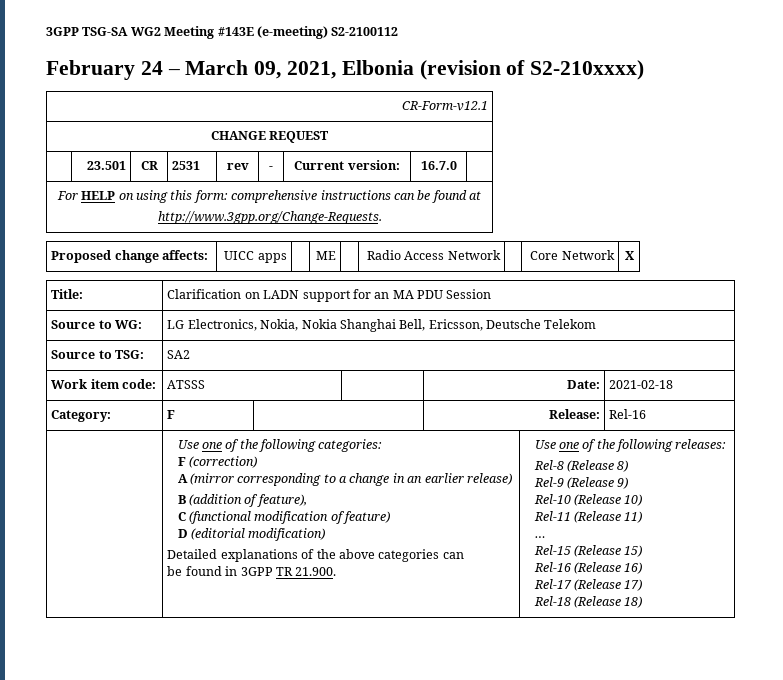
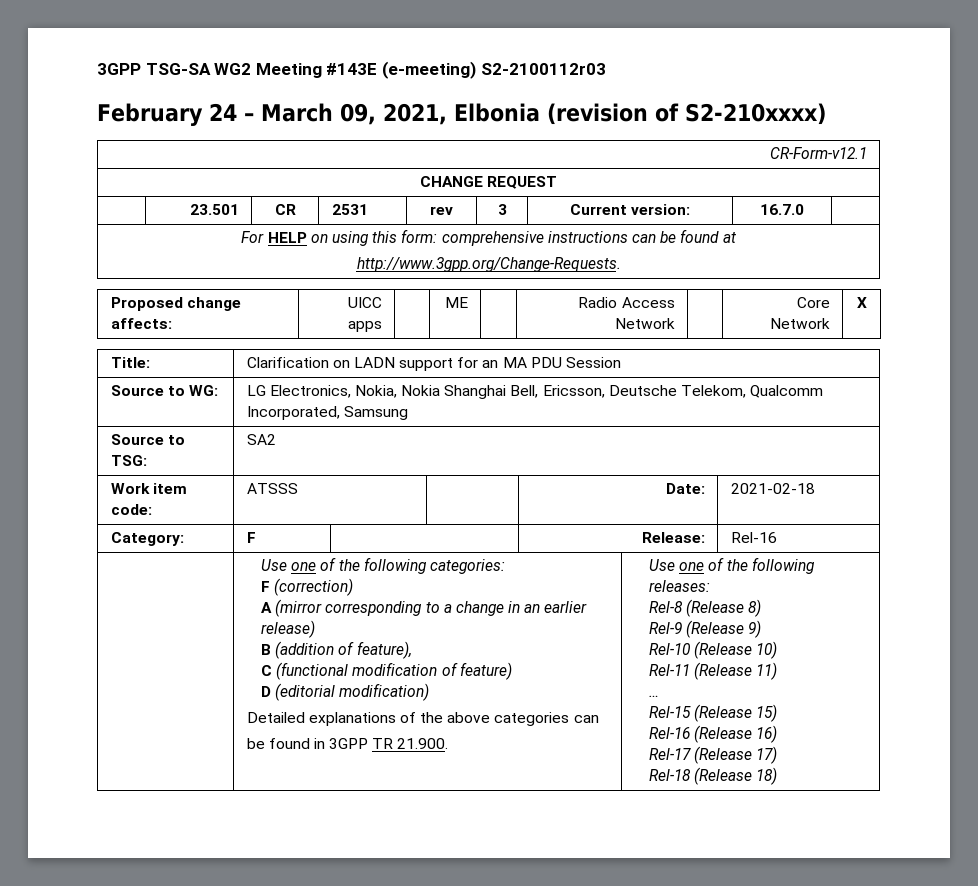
- 3GPP TSG-SA WG2 Meeting #143E (e-meeting) S2-2100112
+ 3GPP TSG-SA WG2 Meeting #143E (e-meeting) S2-2100112r03
- | 23.501 | CR | 2531 | rev | - | Current version: | 16.7.0 |
+ | 23.501 | CR | 2531 | rev | 3 | Current version: | 16.7.0 |
- Source to WG: | LG Electronics, Nokia, Nokia Shanghai Bell, Ericsson, Deutsche Telekom
+ Source to WG: | LG Electronics, Nokia, Nokia Shanghai Bell, Ericsson, Deutsche Telekom, Qualcomm Incorporated, Samsung

